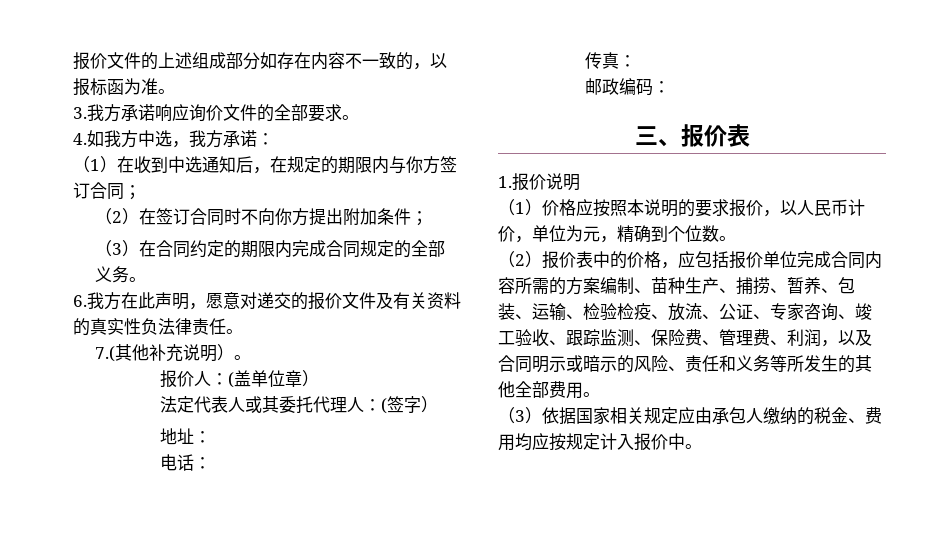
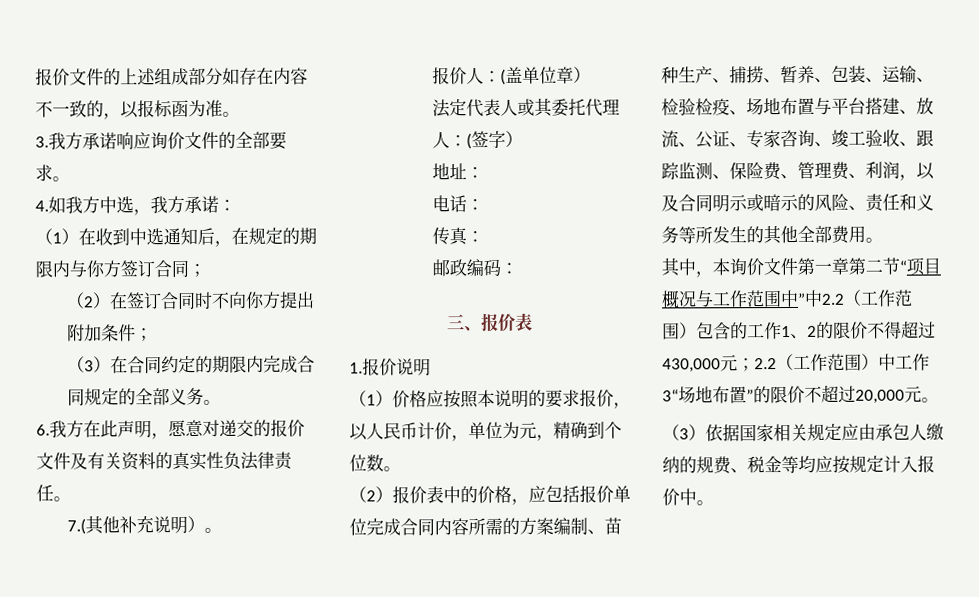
- （2）报价表中的价格，应包括报价单位完成合同内容所需的方案编制、苗种生产、捕捞、暂养、包装、运输、检验检疫、放流、公证、专家咨询、竣工验收、跟踪监测、保险费、管理费、利润，以及合同明示或暗示的风险、责任和义务等所发生的其他全部费用。
+ （2）报价表中的价格，应包括报价单位完成合同内容所需的方案编制、苗种生产、捕捞、暂养、包装、运输、检验检疫、场地布置与平台搭建、放流、公证、专家咨询、竣工验收、跟踪监测、保险费、管理费、利润，以及合同明示或暗示的风险、责任和义务等所发生的其他全部费用。
+ 其中，本询价文件第一章第二节“项目概况与工作范围中”中2.2（工作范围）包含的工作1、2的限价不得超过430,000元；2.2（工作范围）中工作3“场地布置”的限价不超过20,000元。
- （3）依据国家相关规定应由承包人缴纳的税金、费用均应按规定计入报价中。
+ （3）依据国家相关规定应由承包人缴纳的规费、税金等均应按规定计入报价中。

